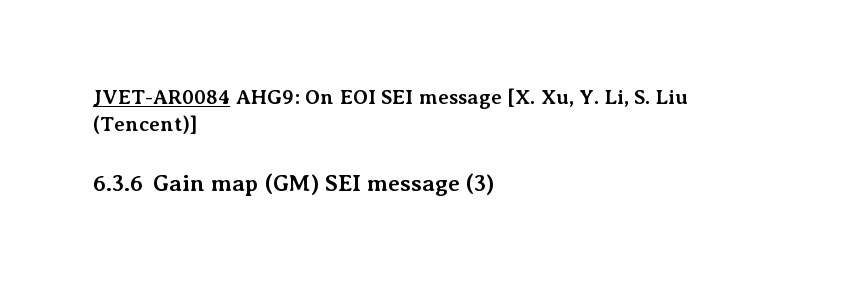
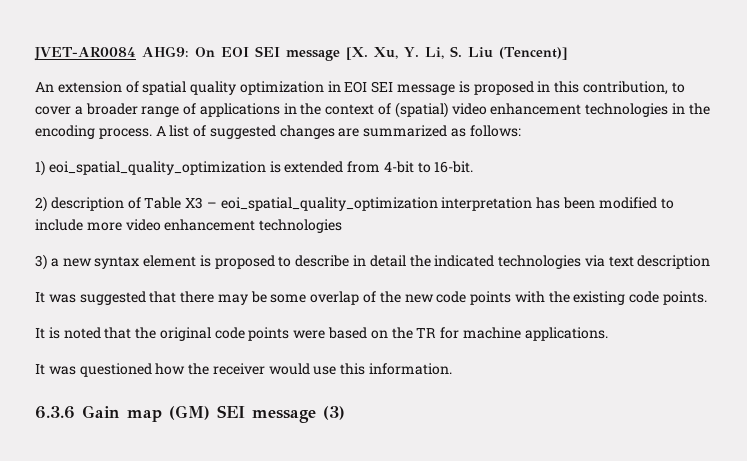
+ An extension of spatial quality optimization in EOI SEI message is proposed in this contribution, to cover a broader range of applications in the context of (spatial) video enhancement technologies in the encoding process. A list of suggested changes are summarized as follows:
+ 1) eoi_spatial_quality_optimization is extended from 4-bit to 16-bit.
+ 2) description of Table X3 – eoi_spatial_quality_optimization interpretation has been modified to include more video enhancement technologies
+ 3) a new syntax element is proposed to describe in detail the indicated technologies via text description
+ It was suggested that there may be some overlap of the new code points with the existing code points.
+ It is noted that the original code points were based on the TR for machine applications.
+ It was questioned how the receiver would use this information.

